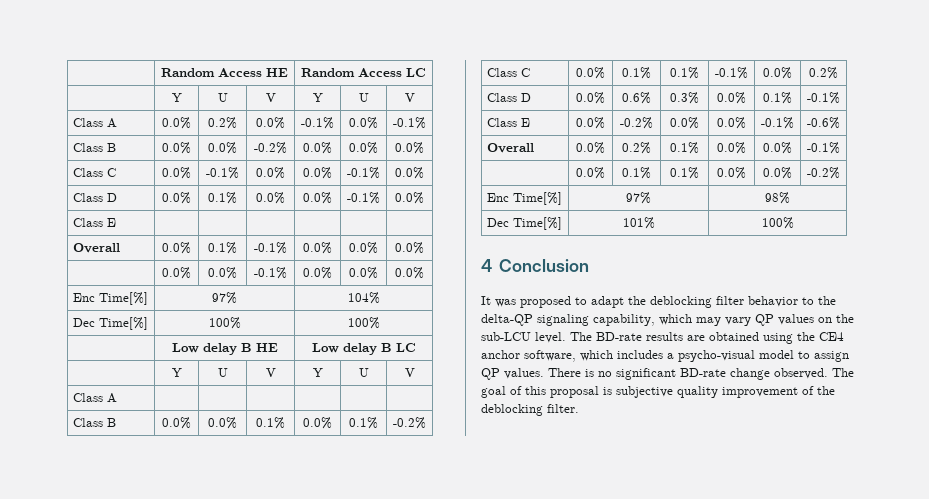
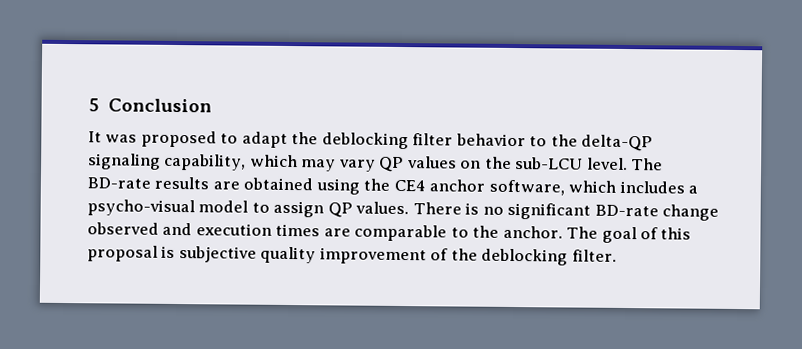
- | Random Access HE | Random Access LC
- | Y | U | V | Y | U | V
- Class A | 0.0% | 0.2% | 0.0% | -0.1% | 0.0% | -0.1%
- Class B | 0.0% | 0.0% | -0.2% | 0.0% | 0.0% | 0.0%
- Class C | 0.0% | -0.1% | 0.0% | 0.0% | -0.1% | 0.0%
- Class D | 0.0% | 0.1% | 0.0% | 0.0% | -0.1% | 0.0%
- Class E | | | | | |
- Overall | 0.0% | 0.1% | -0.1% | 0.0% | 0.0% | 0.0%
- | 0.0% | 0.0% | -0.1% | 0.0% | 0.0% | 0.0%
- Enc Time[%] | 97% | 104%
- Dec Time[%] | 100% | 100%
- | Low delay B HE | Low delay B LC
- | Y | U | V | Y | U | V
- Class A | | | | | |
- Class B | 0.0% | 0.0% | 0.1% | 0.0% | 0.1% | -0.2%
- Class C | 0.0% | 0.1% | 0.1% | -0.1% | 0.0% | 0.2%
- Class D | 0.0% | 0.6% | 0.3% | 0.0% | 0.1% | -0.1%
- Class E | 0.0% | -0.2% | 0.0% | 0.0% | -0.1% | -0.6%
- Overall | 0.0% | 0.2% | 0.1% | 0.0% | 0.0% | -0.1%
- | 0.0% | 0.1% | 0.1% | 0.0% | 0.0% | -0.2%
- Enc Time[%] | 97% | 98%
- Dec Time[%] | 101% | 100%
- 4 Conclusion
+ 5 Conclusion
- There is no significant BD-rate change observed.
+ There is no significant BD-rate change observed and execution times are comparable to the anchor.

